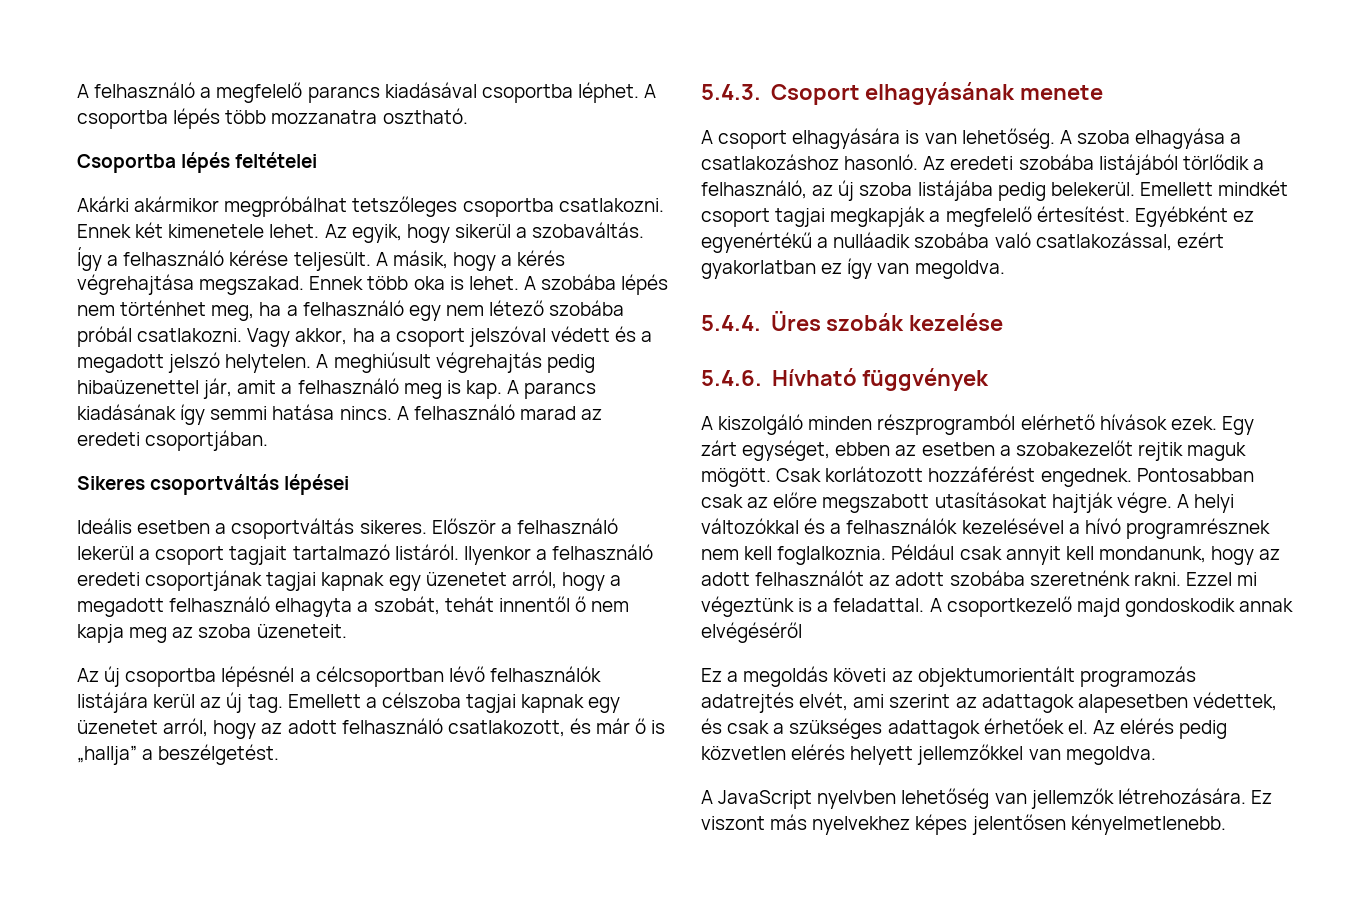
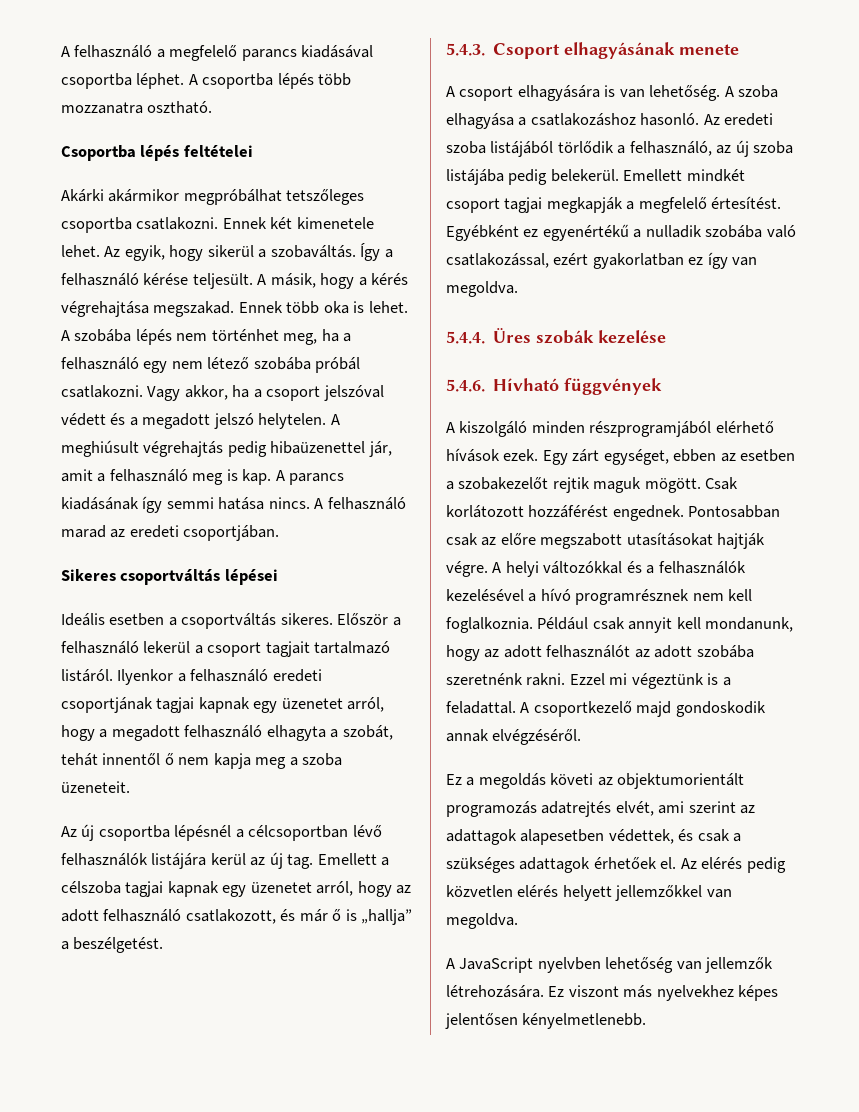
- Ilyenkor a felhasználó eredeti csoportjának tagjai kapnak egy üzenetet arról, hogy a megadott felhasználó elhagyta a szobát, tehát innentől ő nem kapja meg az szoba üzeneteit.
+ Ilyenkor a felhasználó eredeti csoportjának tagjai kapnak egy üzenetet arról, hogy a megadott felhasználó elhagyta a szobát, tehát innentől ő nem kapja meg a szoba üzeneteit.
- Az eredeti szobába listájából törlődik a felhasználó, az új szoba listájába pedig belekerül.
+ Az eredeti szoba listájából törlődik a felhasználó, az új szoba listájába pedig belekerül.
- Egyébként ez egyenértékű a nulláadik szobába való csatlakozással, ezért gyakorlatban ez így van megoldva.
+ Egyébként ez egyenértékű a nulladik szobába való csatlakozással, ezért gyakorlatban ez így van megoldva.
- A kiszolgáló minden részprogramból elérhető hívások ezek.
+ A kiszolgáló minden részprogramjából elérhető hívások ezek.
- A csoportkezelő majd gondoskodik annak elvégéséről
+ A csoportkezelő majd gondoskodik annak elvégzéséről.

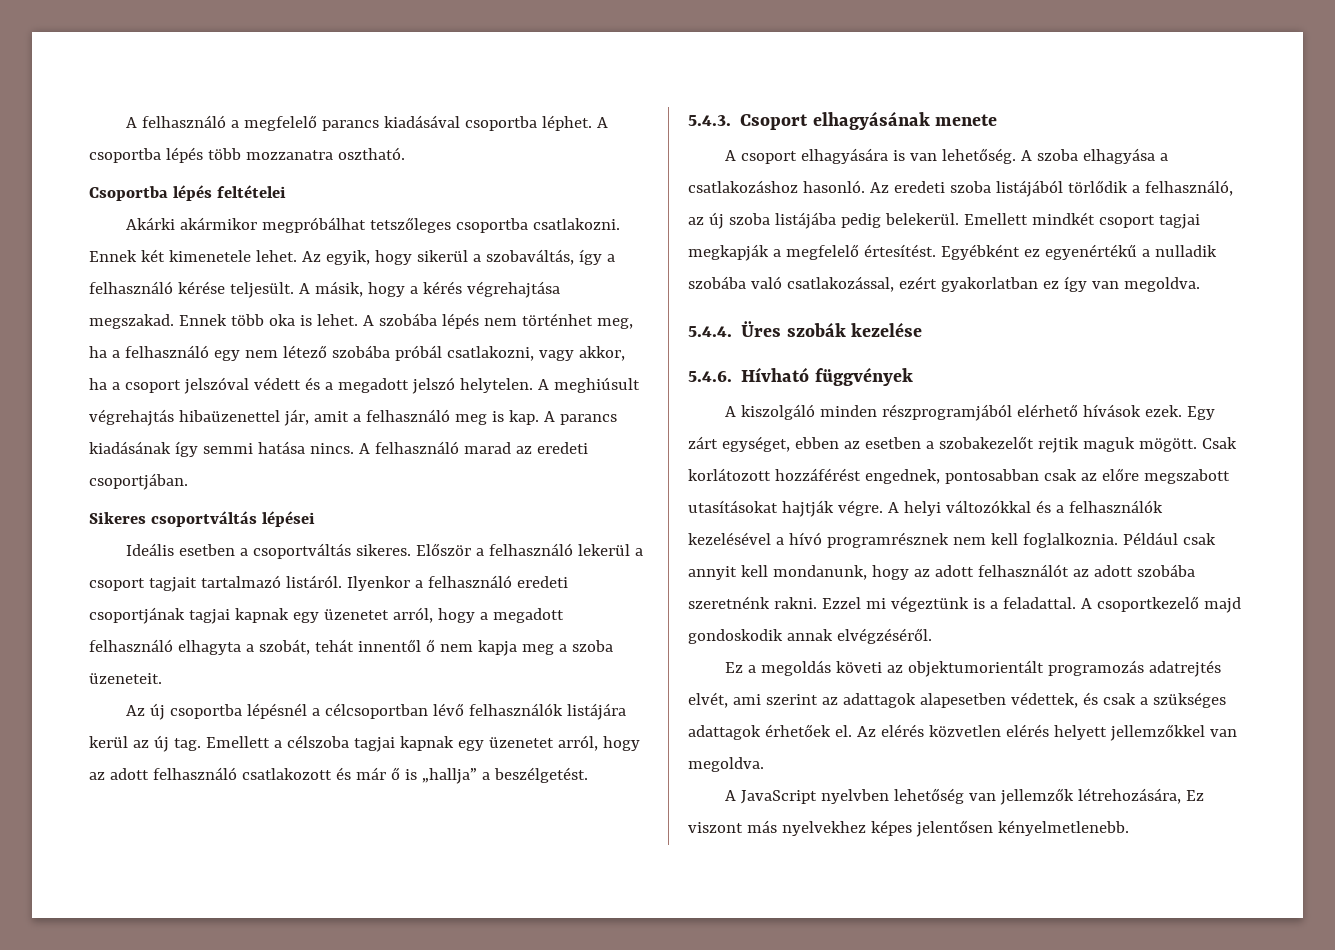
- Az egyik, hogy sikerül a szobaváltás. Így a felhasználó kérése teljesült.
+ Az egyik, hogy sikerül a szobaváltás, így a felhasználó kérése teljesült.
- A szobába lépés nem történhet meg, ha a felhasználó egy nem létező szobába próbál csatlakozni. Vagy akkor, ha a csoport jelszóval védett és a megadott jelszó helytelen.
+ A szobába lépés nem történhet meg, ha a felhasználó egy nem létező szobába próbál csatlakozni, vagy akkor, ha a csoport jelszóval védett és a megadott jelszó helytelen.
- A meghiúsult végrehajtás pedig hibaüzenettel jár, amit a felhasználó meg is kap. A parancs kiadásának így semmi hatása nincs.
+ A meghiúsult végrehajtás hibaüzenettel jár, amit a felhasználó meg is kap. A parancs kiadásának így semmi hatása nincs.
- Emellett a célszoba tagjai kapnak egy üzenetet arról, hogy az adott felhasználó csatlakozott, és már ő is „hallja” a beszélgetést.
+ Emellett a célszoba tagjai kapnak egy üzenetet arról, hogy az adott felhasználó csatlakozott és már ő is „hallja” a beszélgetést.
- Csak korlátozott hozzáférést engednek. Pontosabban csak az előre megszabott utasításokat hajtják végre.
+ Csak korlátozott hozzáférést engednek, pontosabban csak az előre megszabott utasításokat hajtják végre.
- Az elérés pedig közvetlen elérés helyett jellemzőkkel van megoldva.
+ Az elérés közvetlen elérés helyett jellemzőkkel van megoldva.
- A JavaScript nyelvben lehetőség van jellemzők létrehozására. Ez viszont más nyelvekhez képes jelentősen kényelmetlenebb.
+ A JavaScript nyelvben lehetőség van jellemzők létrehozására, Ez viszont más nyelvekhez képes jelentősen kényelmetlenebb.

